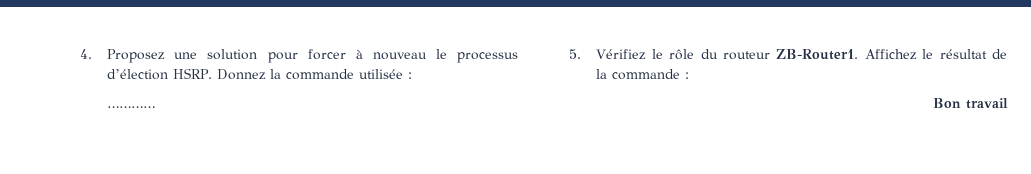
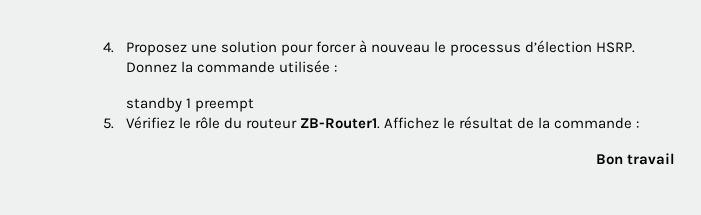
- …………
+ standby 1 preempt

